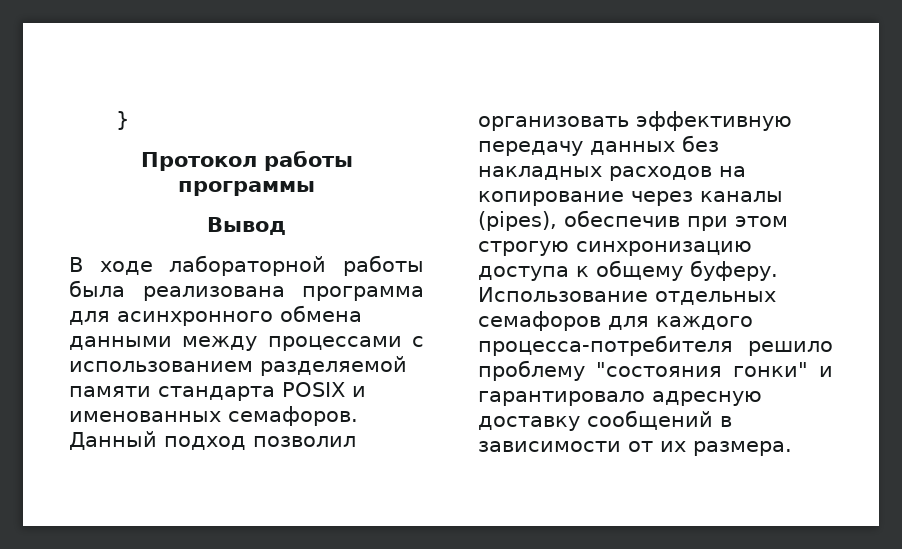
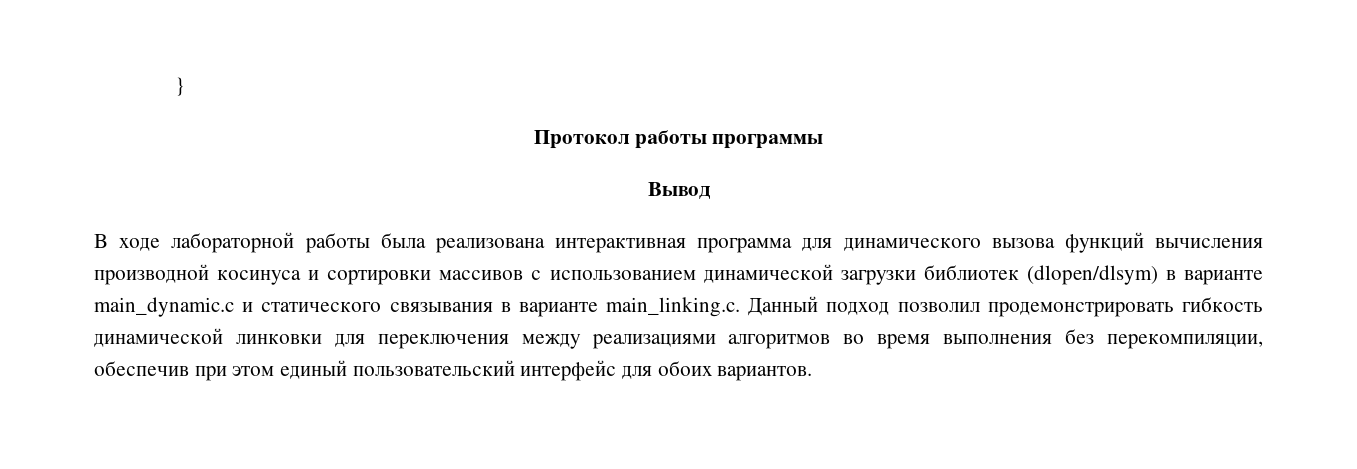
- В ходе лабораторной работы была реализована программа для асинхронного обмена данными между процессами с использованием разделяемой памяти стандарта POSIX и именованных семафоров. Данный подход позволил организовать эффективную передачу данных без накладных расходов на копирование через каналы (pipes), обеспечив при этом строгую синхронизацию доступа к общему буферу. Использование отдельных семафоров для каждого процесса-потребителя решило проблему "состояния гонки" и гарантировало адресную доставку сообщений в зависимости от их размера.
+ В ходе лабораторной работы была реализована интерактивная программа для динамического вызова функций вычисления производной косинуса и сортировки массивов с использованием динамической загрузки библиотек (dlopen/dlsym) в варианте main_dynamic.c и статического связывания в варианте main_linking.c. Данный подход позволил продемонстрировать гибкость динамической линковки для переключения между реализациями алгоритмов во время выполнения без перекомпиляции, обеспечив при этом единый пользовательский интерфейс для обоих вариантов.

